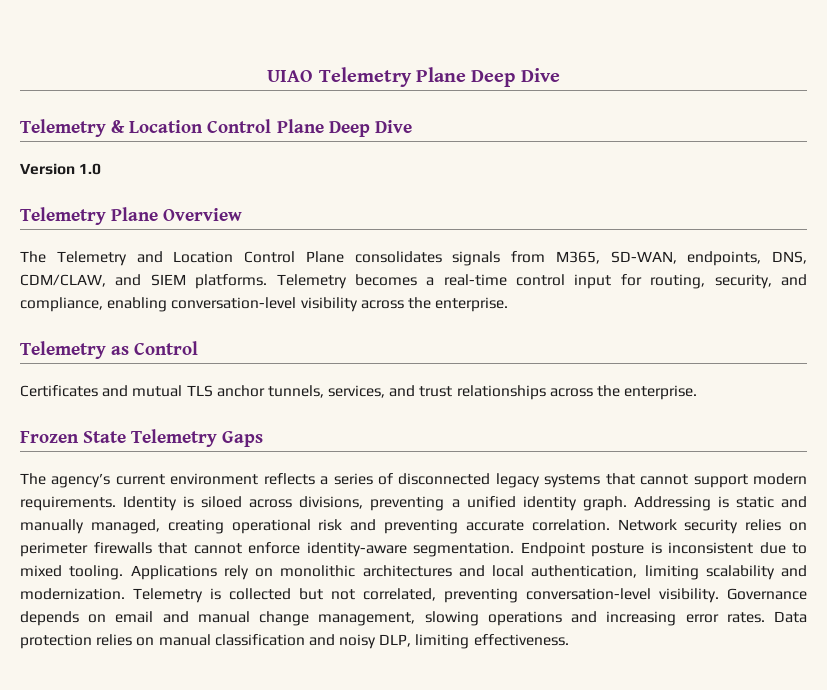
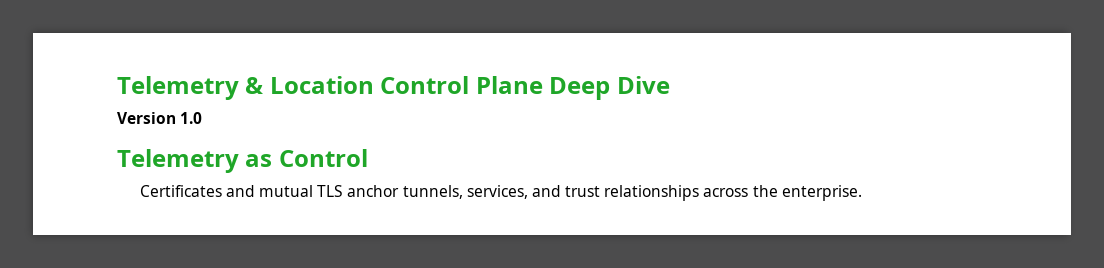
- UIAO Telemetry Plane Deep Dive
- Telemetry Plane Overview
- The Telemetry and Location Control Plane consolidates signals from M365, SD-WAN, endpoints, DNS, CDM/CLAW, and SIEM platforms. Telemetry becomes a real-time control input for routing, security, and compliance, enabling conversation-level visibility across the enterprise.
- Frozen State Telemetry Gaps
- The agency’s current environment reflects a series of disconnected legacy systems that cannot support modern requirements. Identity is siloed across divisions, preventing a unified identity graph. Addressing is static and manually managed, creating operational risk and preventing accurate correlation. Network security relies on perimeter firewalls that cannot enforce identity-aware segmentation. Endpoint posture is inconsistent due to mixed tooling. Applications rely on monolithic architectures and local authentication, limiting scalability and modernization. Telemetry is collected but not correlated, preventing conversation-level visibility. Governance depends on email and manual change management, slowing operations and increasing error rates. Data protection relies on manual classification and noisy DLP, limiting effectiveness.

